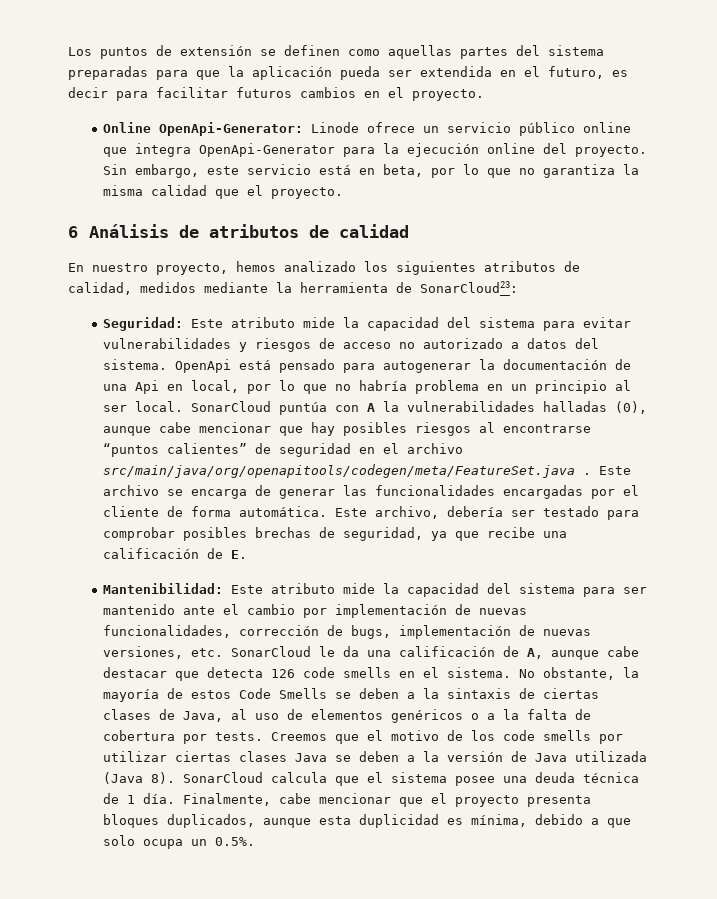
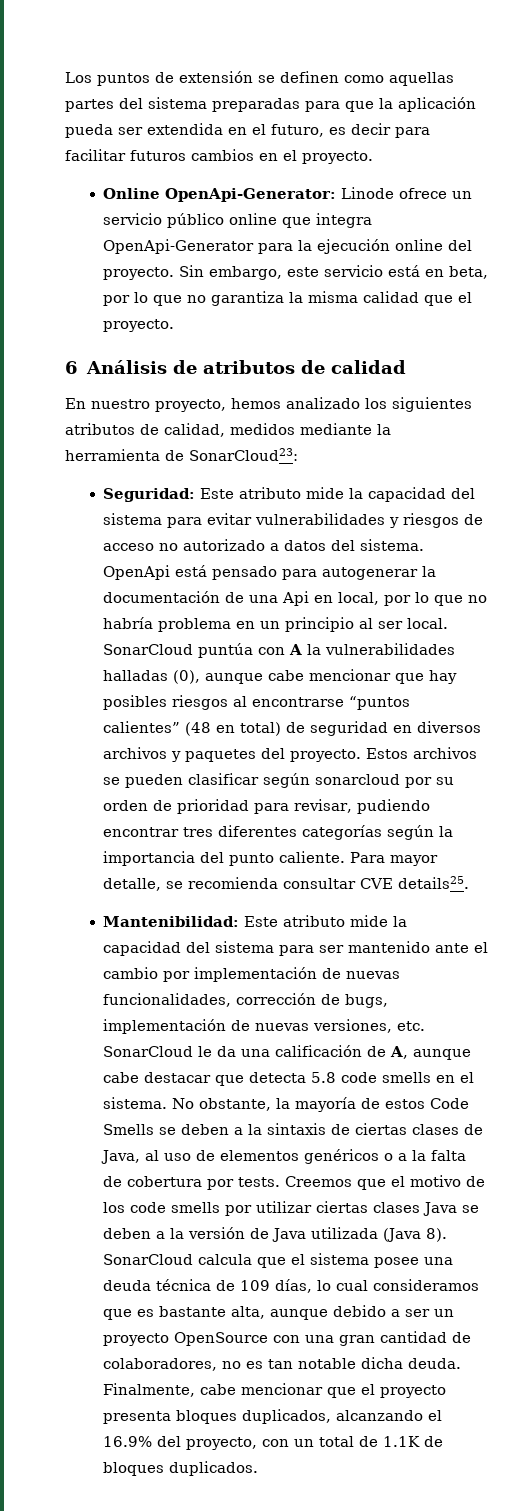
- SonarCloud puntúa con A la vulnerabilidades halladas (0), aunque cabe mencionar que hay posibles riesgos al encontrarse “puntos calientes” de seguridad en el archivo src/main/java/org/openapitools/codegen/meta/FeatureSet.java . Este archivo se encarga de generar las funcionalidades encargadas por el cliente de forma automática. Este archivo, debería ser testado para comprobar posibles brechas de seguridad, ya que recibe una calificación de E.
+ SonarCloud puntúa con A la vulnerabilidades halladas (0), aunque cabe mencionar que hay posibles riesgos al encontrarse “puntos calientes” (48 en total) de seguridad en diversos archivos y paquetes del proyecto. Estos archivos se pueden clasificar según sonarcloud por su orden de prioridad para revisar, pudiendo encontrar tres diferentes categorías según la importancia del punto caliente. Para mayor detalle, se recomienda consultar CVE details25.
- Mantenibilidad: Este atributo mide la capacidad del sistema para ser mantenido ante el cambio por implementación de nuevas funcionalidades, corrección de bugs, implementación de nuevas versiones, etc. SonarCloud le da una calificación de A, aunque cabe destacar que detecta 126 code smells en el sistema.
+ Mantenibilidad: Este atributo mide la capacidad del sistema para ser mantenido ante el cambio por implementación de nuevas funcionalidades, corrección de bugs, implementación de nuevas versiones, etc. SonarCloud le da una calificación de A, aunque cabe destacar que detecta 5.8 code smells en el sistema.
- SonarCloud calcula que el sistema posee una deuda técnica de 1 día.
+ SonarCloud calcula que el sistema posee una deuda técnica de 109 días, lo cual consideramos que es bastante alta, aunque debido a ser un proyecto OpenSource con una gran cantidad de colaboradores, no es tan notable dicha deuda.
- Finalmente, cabe mencionar que el proyecto presenta bloques duplicados, aunque esta duplicidad es mínima, debido a que solo ocupa un 0.5%.
+ Finalmente, cabe mencionar que el proyecto presenta bloques duplicados, alcanzando el 16.9% del proyecto, con un total de 1.1K de bloques duplicados.

